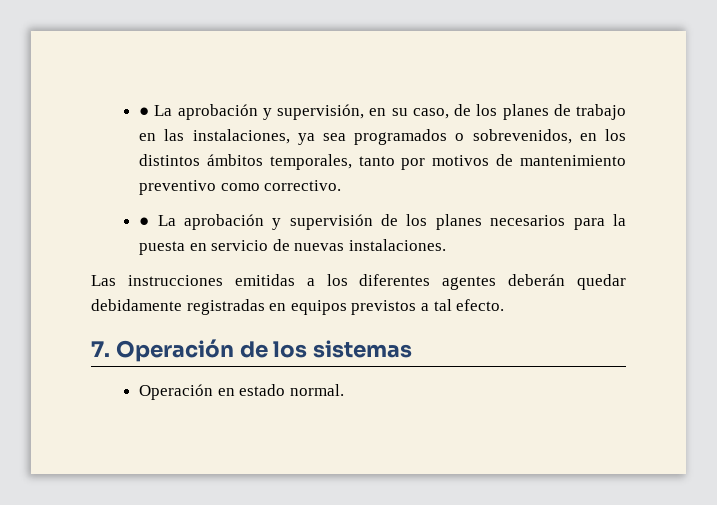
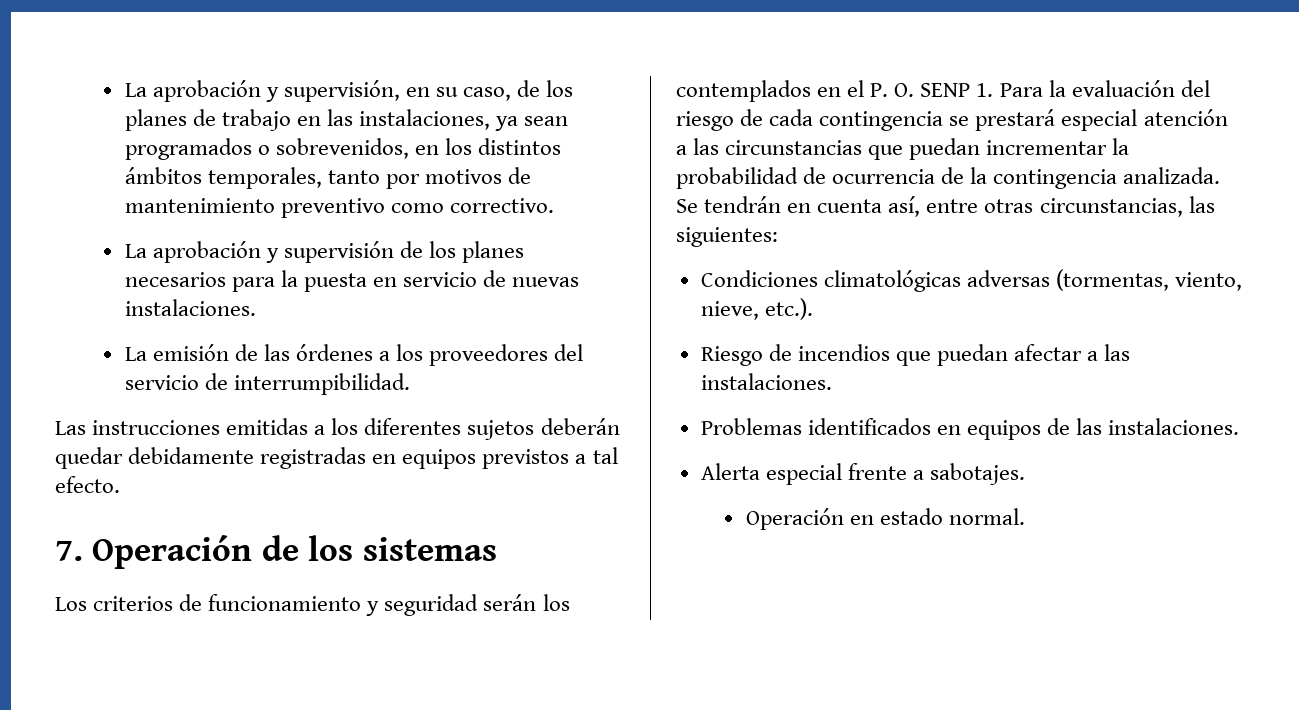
- ● La aprobación y supervisión, en su caso, de los planes de trabajo en las instalaciones, ya sea programados o sobrevenidos, en los distintos ámbitos temporales, tanto por motivos de mantenimiento preventivo como correctivo.
+ La aprobación y supervisión, en su caso, de los planes de trabajo en las instalaciones, ya sean programados o sobrevenidos, en los distintos ámbitos temporales, tanto por motivos de mantenimiento preventivo como correctivo.
- ● La aprobación y supervisión de los planes necesarios para la puesta en servicio de nuevas instalaciones.
+ La aprobación y supervisión de los planes necesarios para la puesta en servicio de nuevas instalaciones.
+ La emisión de las órdenes a los proveedores del servicio de interrumpibilidad.
- Las instrucciones emitidas a los diferentes agentes deberán quedar debidamente registradas en equipos previstos a tal efecto.
+ Las instrucciones emitidas a los diferentes sujetos deberán quedar debidamente registradas en equipos previstos a tal efecto.
+ Los criterios de funcionamiento y seguridad serán los contemplados en el P. O. SENP 1. Para la evaluación del riesgo de cada contingencia se prestará especial atención a las circunstancias que puedan incrementar la probabilidad de ocurrencia de la contingencia analizada. Se tendrán en cuenta así, entre otras circunstancias, las siguientes:
+ Condiciones climatológicas adversas (tormentas, viento, nieve, etc.).
+ Riesgo de incendios que puedan afectar a las instalaciones.
+ Problemas identificados en equipos de las instalaciones.
+ Alerta especial frente a sabotajes.

